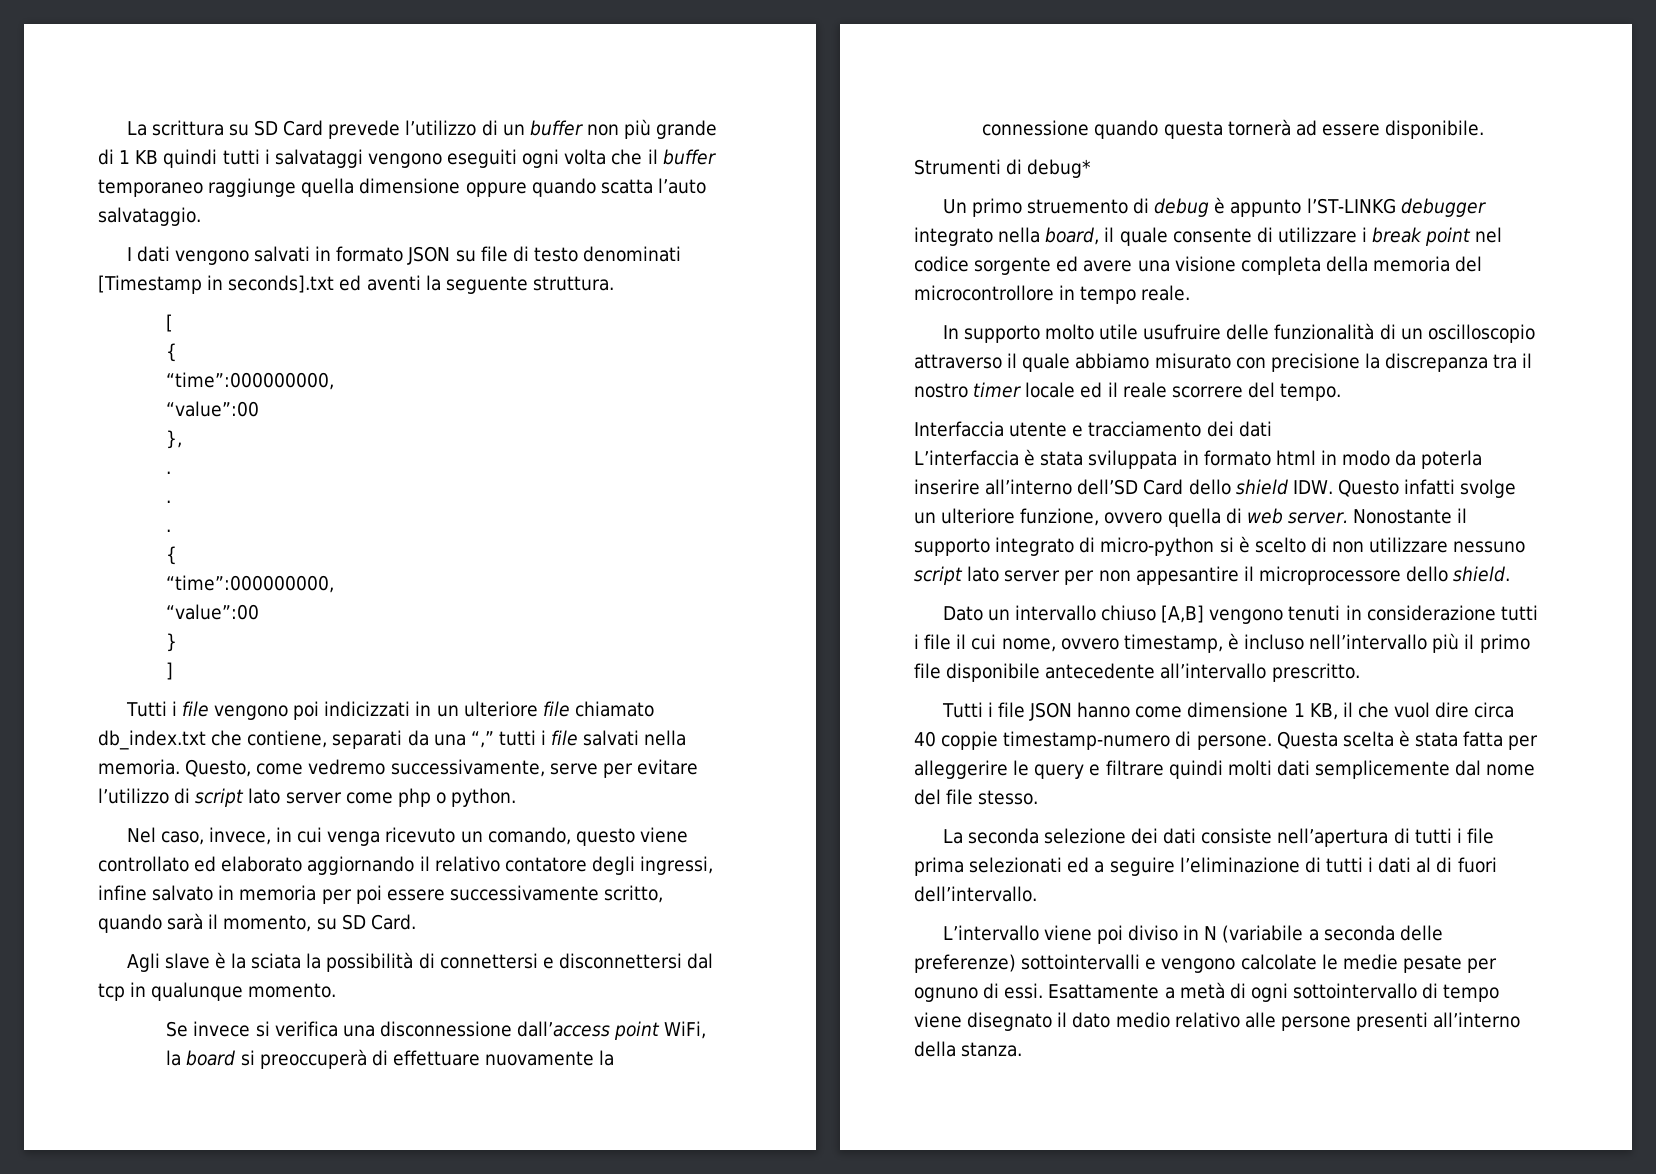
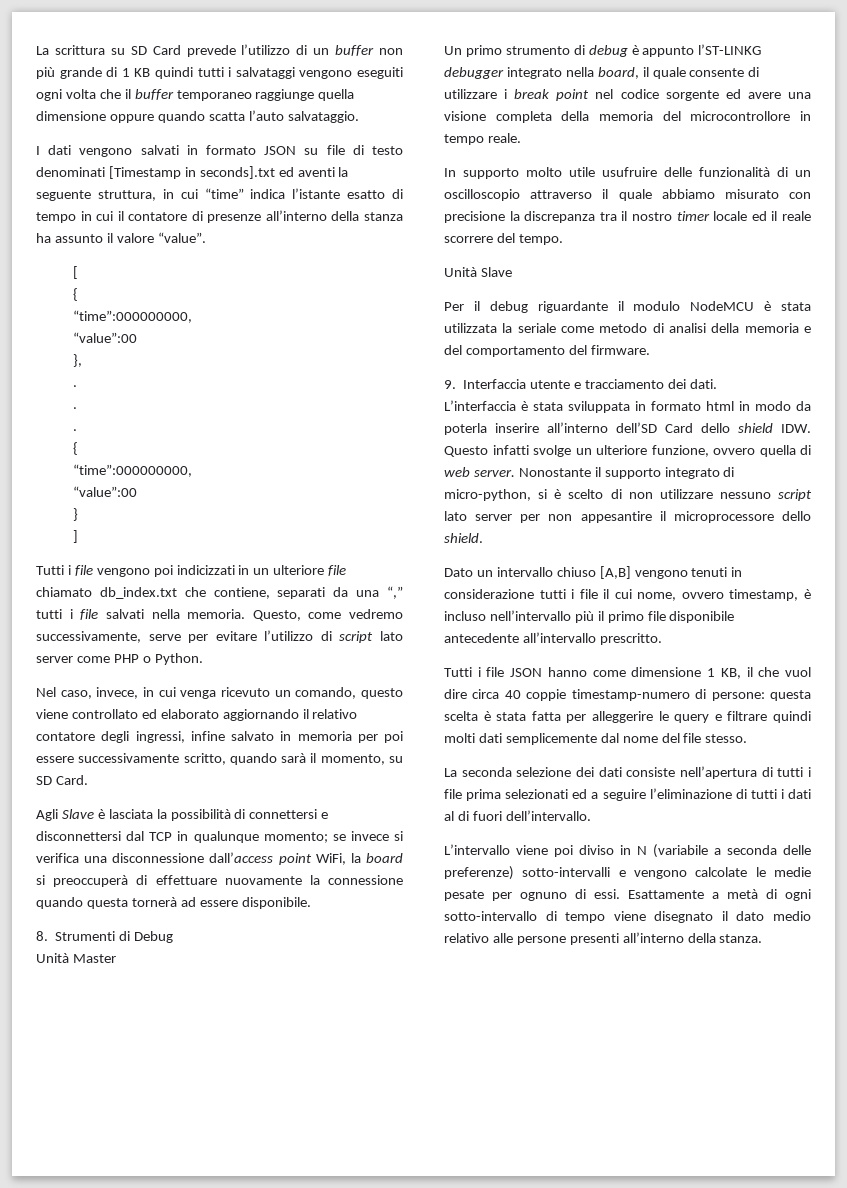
- I dati vengono salvati in formato JSON su file di testo denominati [Timestamp in seconds].txt ed aventi la seguente struttura.
+ I dati vengono salvati in formato JSON su file di testo denominati [Timestamp in seconds].txt ed aventi la seguente struttura, in cui “time” indica l’istante esatto di tempo in cui il contatore di presenze all’interno della stanza ha assunto il valore “value”.
- Questo, come vedremo successivamente, serve per evitare l’utilizzo di script lato server come php o python.
+ Questo, come vedremo successivamente, serve per evitare l’utilizzo di script lato server come PHP o Python.
- Agli slave è la sciata la possibilità di connettersi e disconnettersi dal tcp in qualunque momento.
- Se invece si verifica una disconnessione dall’access point WiFi, la board si preoccuperà di effettuare nuovamente la connessione quando questa tornerà ad essere disponibile.
+ Agli Slave è lasciata la possibilità di connettersi e disconnettersi dal TCP in qualunque momento; se invece si verifica una disconnessione dall’access point WiFi, la board si preoccuperà di effettuare nuovamente la connessione quando questa tornerà ad essere disponibile.
- Strumenti di debug*
+ 8. Strumenti di Debug
+ Unità Master
- Un primo struemento di debug è appunto l’ST-LINKG debugger integrato nella board, il quale consente di utilizzare i break point nel codice sorgente ed avere una visione completa della memoria del microcontrollore in tempo reale.
+ Un primo strumento di debug è appunto l’ST-LINKG debugger integrato nella board, il quale consente di utilizzare i break point nel codice sorgente ed avere una visione completa della memoria del microcontrollore in tempo reale.
- Interfaccia utente e tracciamento dei dati
+ Unità Slave
+ Per il debug riguardante il modulo NodeMCU è stata utilizzata la seriale come metodo di analisi della memoria e del comportamento del firmware.
+ 9. Interfaccia utente e tracciamento dei dati.
- Nonostante il supporto integrato di micro-python si è scelto di non utilizzare nessuno script lato server per non appesantire il microprocessore dello shield.
+ Nonostante il supporto integrato di micro-python, si è scelto di non utilizzare nessuno script lato server per non appesantire il microprocessore dello shield.
- Tutti i file JSON hanno come dimensione 1 KB, il che vuol dire circa 40 coppie timestamp-numero di persone. Questa scelta è stata fatta per alleggerire le query e filtrare quindi molti dati semplicemente dal nome del file stesso.
+ Tutti i file JSON hanno come dimensione 1 KB, il che vuol dire circa 40 coppie timestamp-numero di persone: questa scelta è stata fatta per alleggerire le query e filtrare quindi molti dati semplicemente dal nome del file stesso.
- L’intervallo viene poi diviso in N (variabile a seconda delle preferenze) sottointervalli e vengono calcolate le medie pesate per ognuno di essi.
+ L’intervallo viene poi diviso in N (variabile a seconda delle preferenze) sotto-intervalli e vengono calcolate le medie pesate per ognuno di essi.
- Esattamente a metà di ogni sottointervallo di tempo viene disegnato il dato medio relativo alle persone presenti all’interno della stanza.
+ Esattamente a metà di ogni sotto-intervallo di tempo viene disegnato il dato medio relativo alle persone presenti all’interno della stanza.

